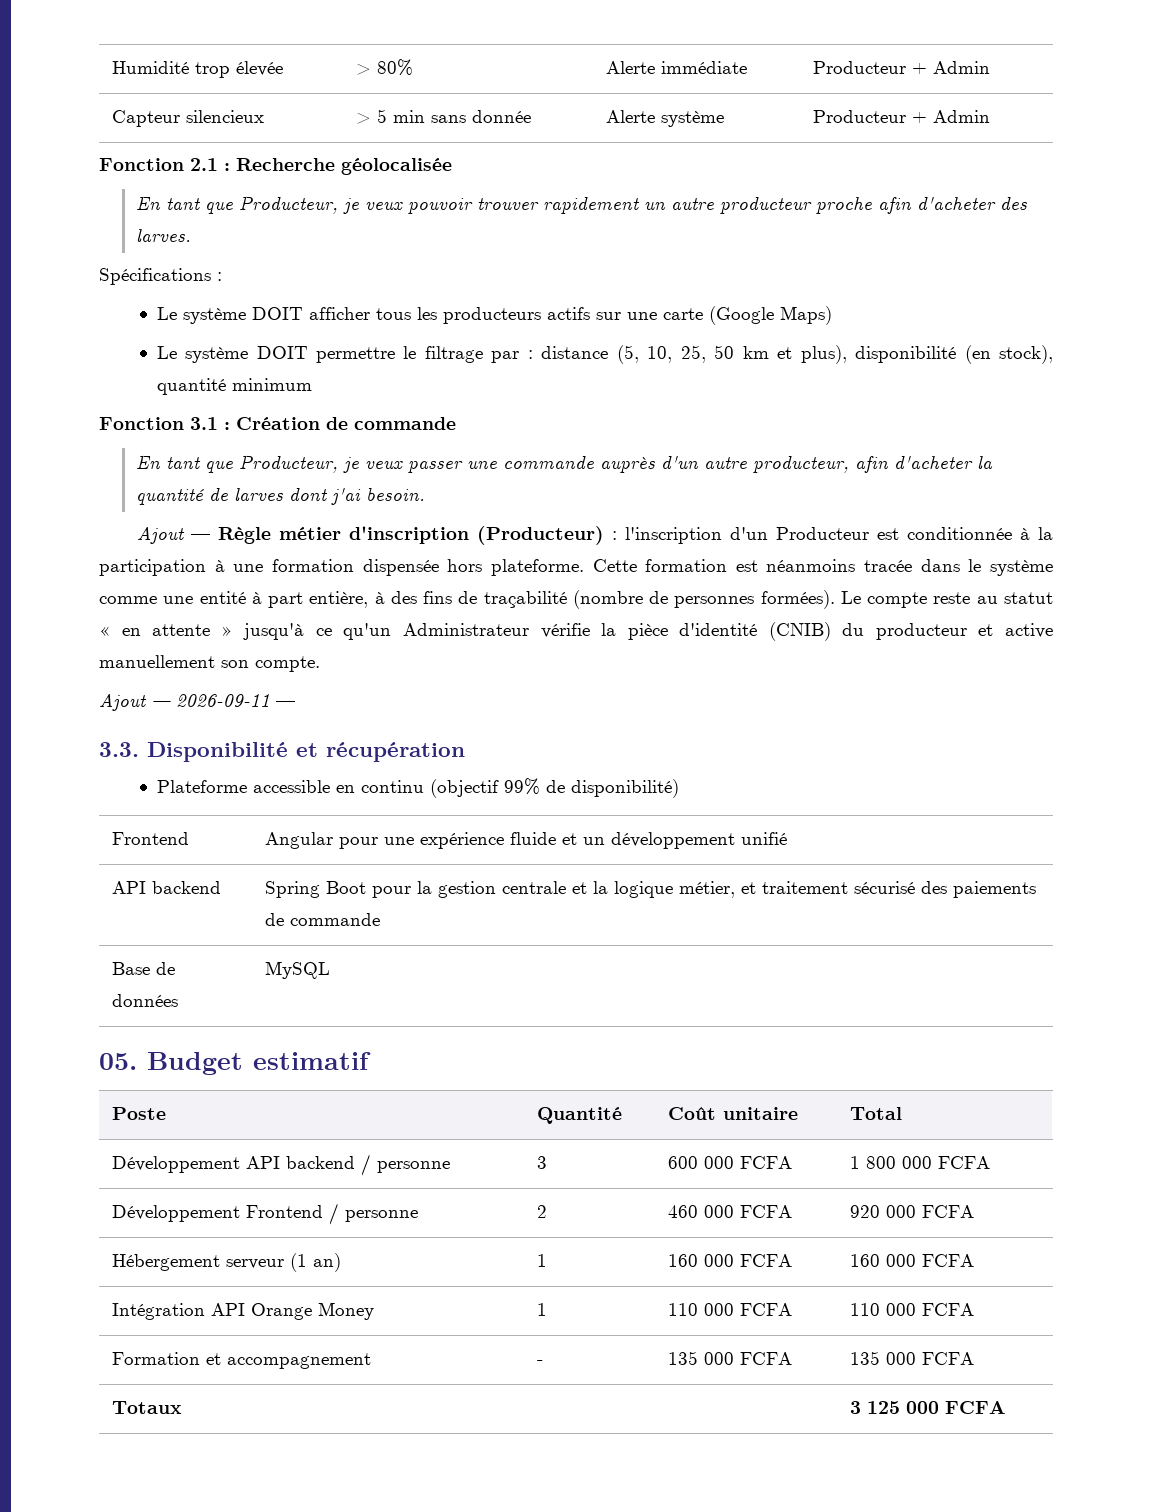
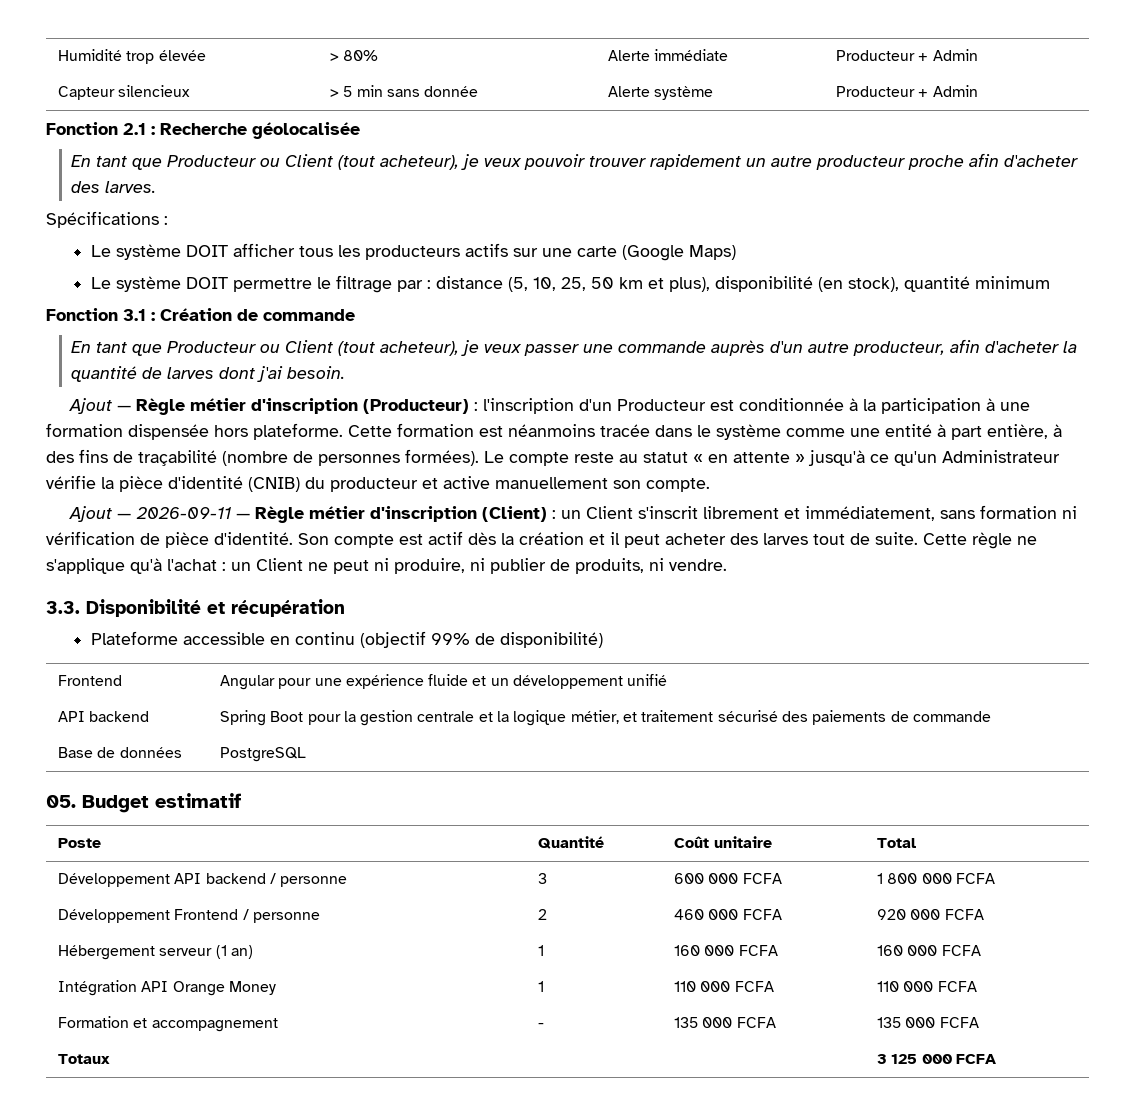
- En tant que Producteur, je veux pouvoir trouver rapidement un autre producteur proche afin d'acheter des larves.
+ En tant que Producteur ou Client (tout acheteur), je veux pouvoir trouver rapidement un autre producteur proche afin d'acheter des larves.
- En tant que Producteur, je veux passer une commande auprès d'un autre producteur, afin d'acheter la quantité de larves dont j'ai besoin.
+ En tant que Producteur ou Client (tout acheteur), je veux passer une commande auprès d'un autre producteur, afin d'acheter la quantité de larves dont j'ai besoin.
- Ajout — 2026-09-11 —
+ Ajout — 2026-09-11 — Règle métier d'inscription (Client) : un Client s'inscrit librement et immédiatement, sans formation ni vérification de pièce d'identité. Son compte est actif dès la création et il peut acheter des larves tout de suite. Cette règle ne s'applique qu'à l'achat : un Client ne peut ni produire, ni publier de produits, ni vendre.
- Base de données | MySQL
+ Base de données | PostgreSQL

